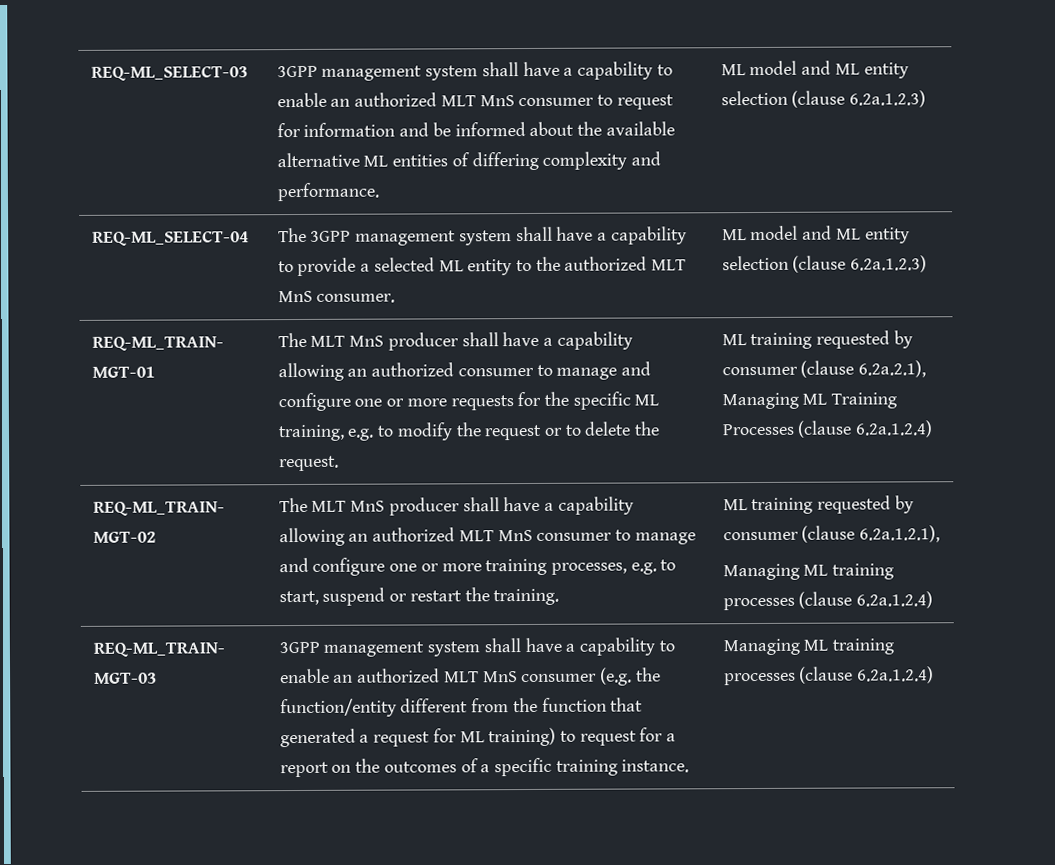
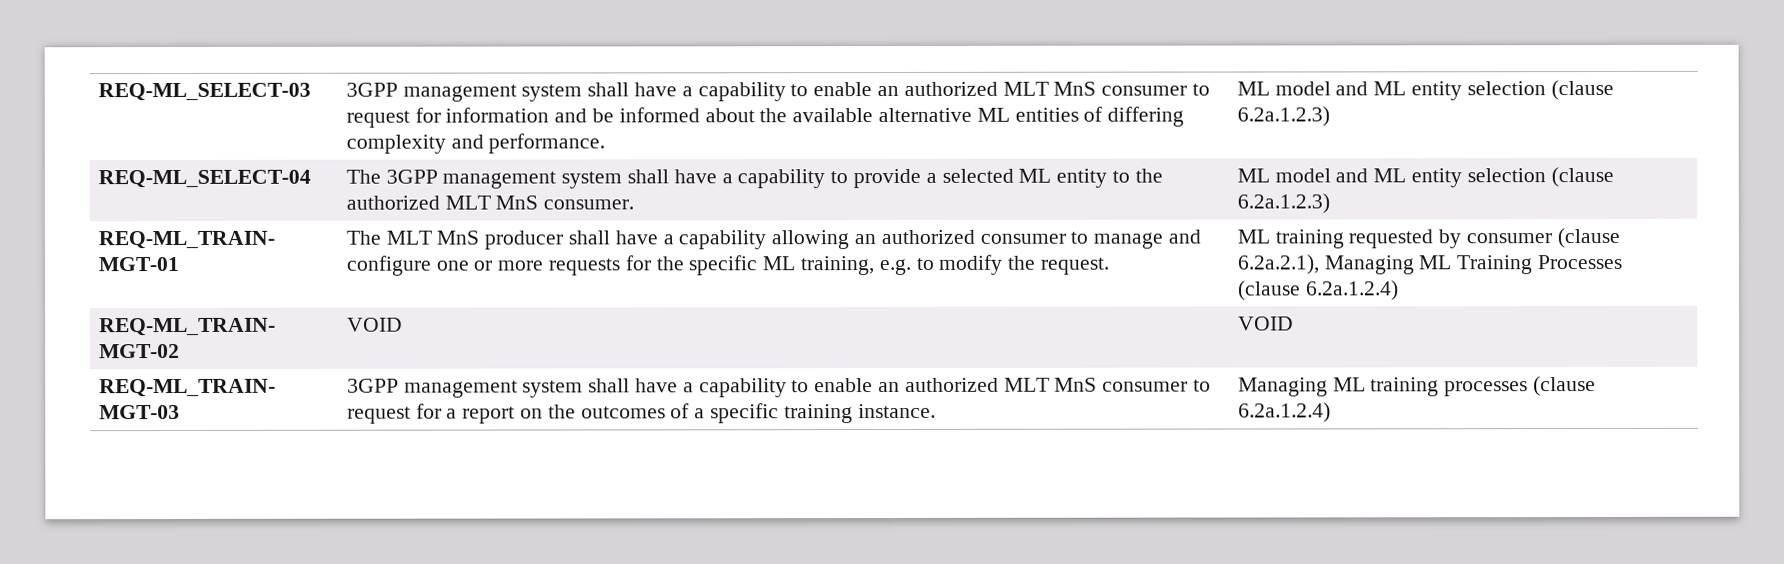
- The MLT MnS producer shall have a capability allowing an authorized consumer to manage and configure one or more requests for the specific ML training, e.g. to modify the request or to delete the request.
+ The MLT MnS producer shall have a capability allowing an authorized consumer to manage and configure one or more requests for the specific ML training, e.g. to modify the request.
- The MLT MnS producer shall have a capability allowing an authorized MLT MnS consumer to manage and configure one or more training processes, e.g. to start, suspend or restart the training. | ML training requested by consumer (clause 6.2a.1.2.1),
- Managing ML training processes (clause 6.2a.1.2.4)
+ VOID | VOID
- 3GPP management system shall have a capability to enable an authorized MLT MnS consumer (e.g. the function/entity different from the function that generated a request for ML training) to request for a report on the outcomes of a specific training instance.
+ 3GPP management system shall have a capability to enable an authorized MLT MnS consumer to request for a report on the outcomes of a specific training instance.

